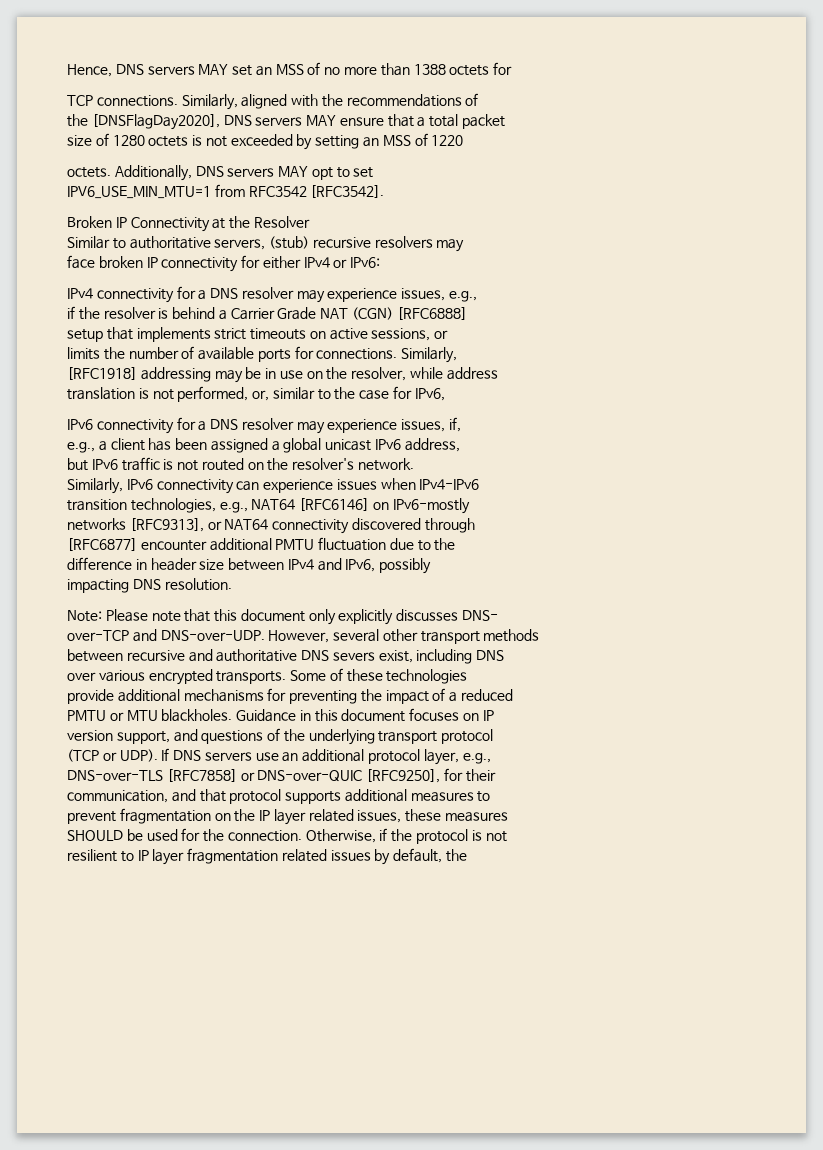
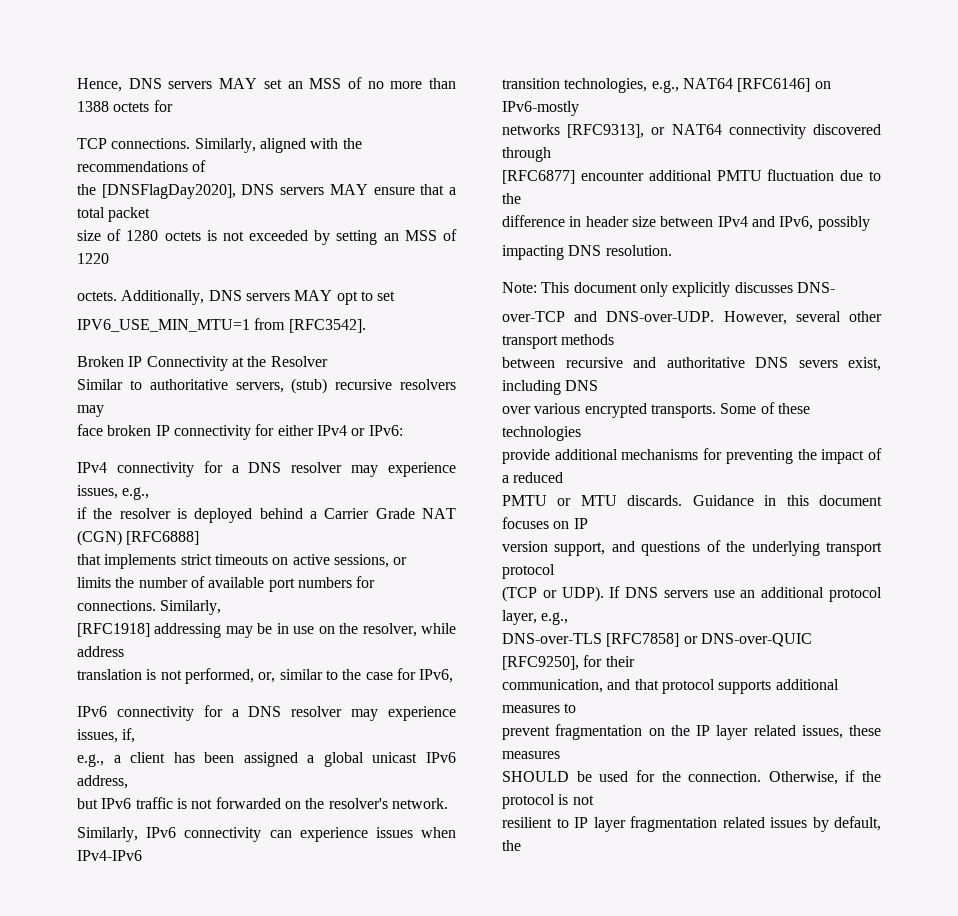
- IPV6_USE_MIN_MTU=1 from RFC3542 [RFC3542].
+ IPV6_USE_MIN_MTU=1 from [RFC3542].
- if the resolver is behind a Carrier Grade NAT (CGN) [RFC6888]
+ if the resolver is deployed behind a Carrier Grade NAT (CGN) [RFC6888]
- setup that implements strict timeouts on active sessions, or
+ that implements strict timeouts on active sessions, or
- limits the number of available ports for connections.
+ limits the number of available port numbers for connections.
- but IPv6 traffic is not routed on the resolver's network.
+ but IPv6 traffic is not forwarded on the resolver's network.
- Note: Please note that this document only explicitly discusses DNS-
+ Note: This document only explicitly discusses DNS-
- PMTU or MTU blackholes.
+ PMTU or MTU discards.

